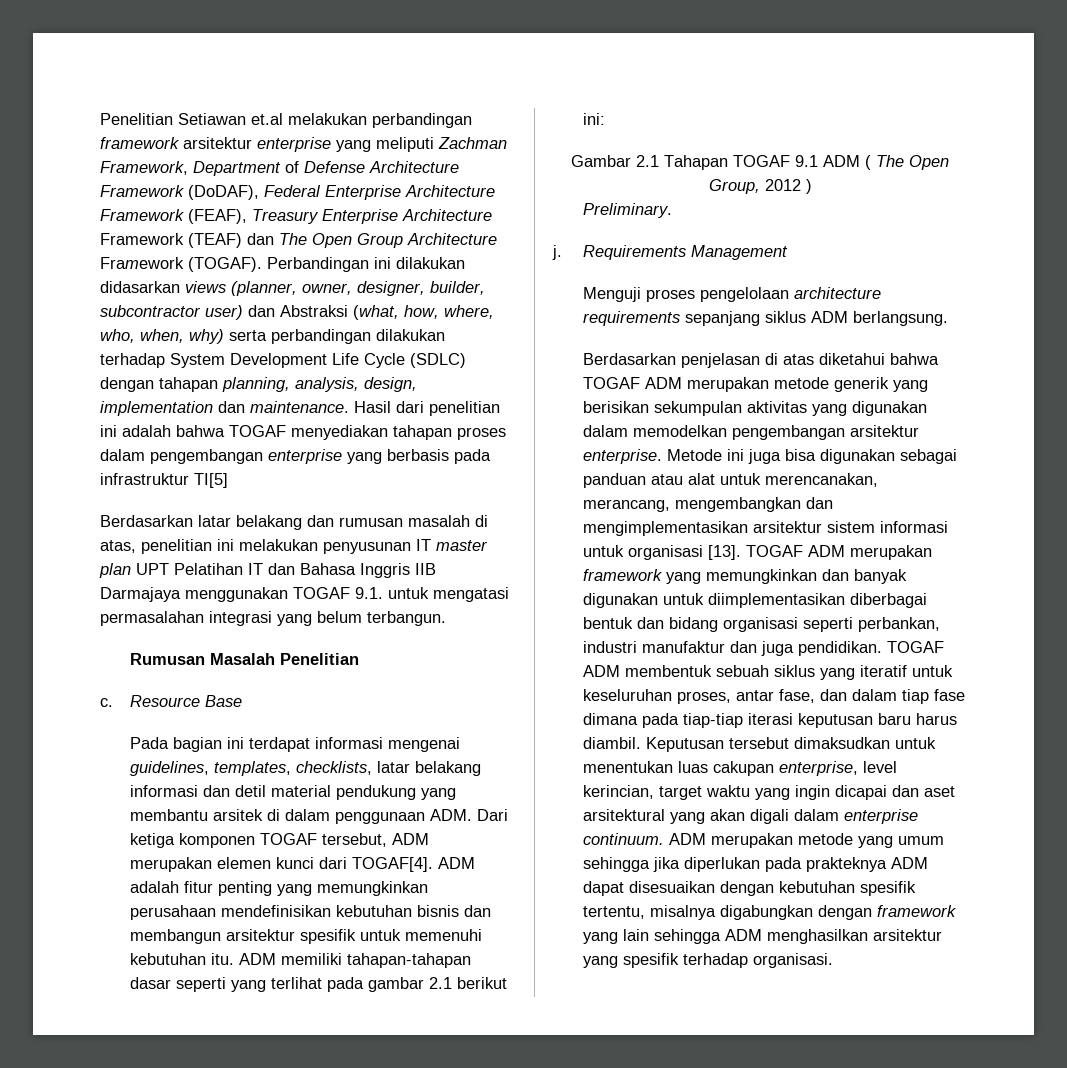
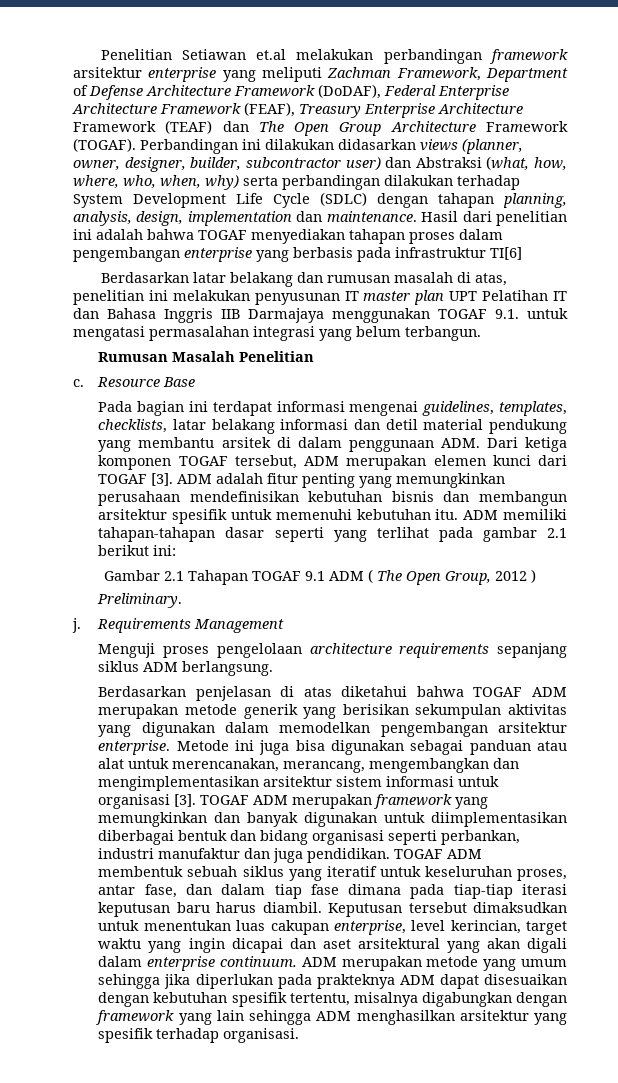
- Hasil dari penelitian ini adalah bahwa TOGAF menyediakan tahapan proses dalam pengembangan enterprise yang berbasis pada infrastruktur TI[5]
+ Hasil dari penelitian ini adalah bahwa TOGAF menyediakan tahapan proses dalam pengembangan enterprise yang berbasis pada infrastruktur TI[6]
- Pada bagian ini terdapat informasi mengenai guidelines, templates, checklists, latar belakang informasi dan detil material pendukung yang membantu arsitek di dalam penggunaan ADM. Dari ketiga komponen TOGAF tersebut, ADM merupakan elemen kunci dari TOGAF[4].
+ Pada bagian ini terdapat informasi mengenai guidelines, templates, checklists, latar belakang informasi dan detil material pendukung yang membantu arsitek di dalam penggunaan ADM. Dari ketiga komponen TOGAF tersebut, ADM merupakan elemen kunci dari TOGAF [3].
- Metode ini juga bisa digunakan sebagai panduan atau alat untuk merencanakan, merancang, mengembangkan dan mengimplementasikan arsitektur sistem informasi untuk organisasi [13].
+ Metode ini juga bisa digunakan sebagai panduan atau alat untuk merencanakan, merancang, mengembangkan dan mengimplementasikan arsitektur sistem informasi untuk organisasi [3].

